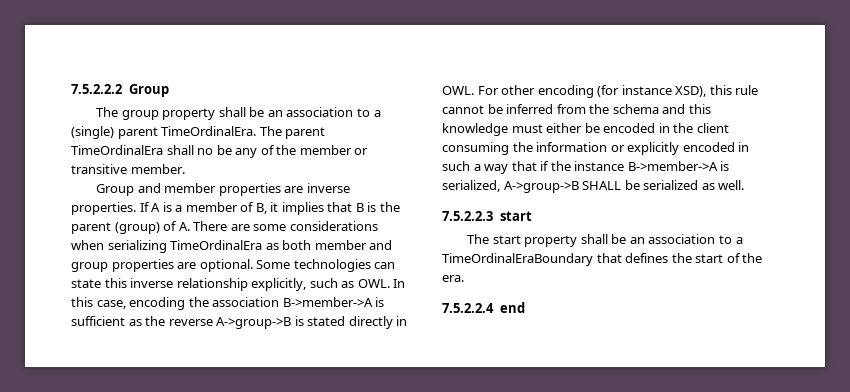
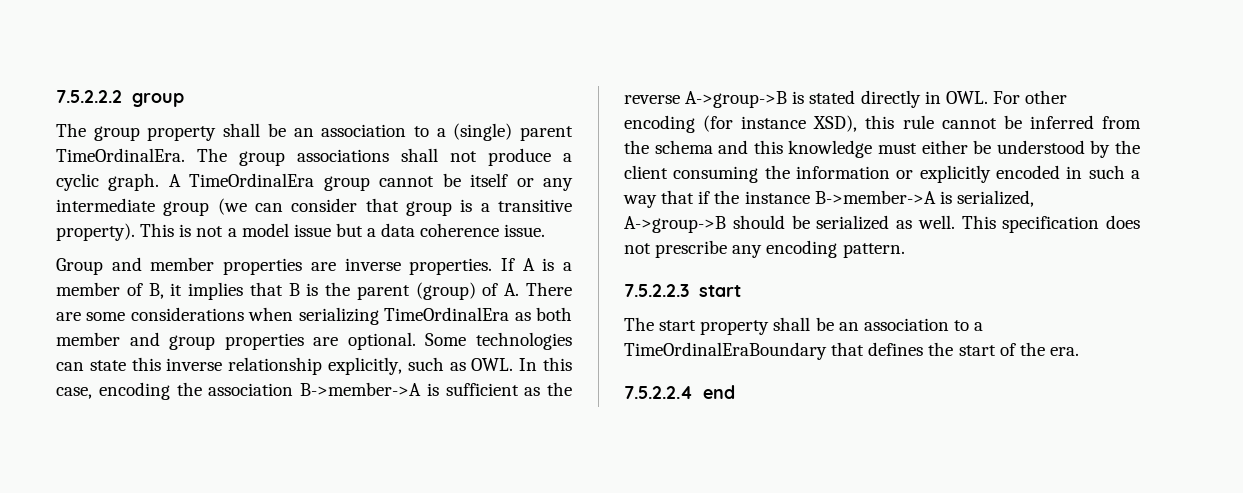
- 7.5.2.2.2 Group
+ 7.5.2.2.2 group
- The parent TimeOrdinalEra shall no be any of the member or transitive member.
+ The group associations shall not produce a cyclic graph. A TimeOrdinalEra group cannot be itself or any intermediate group (we can consider that group is a transitive property). This is not a model issue but a data coherence issue.
- Some technologies can state this inverse relationship explicitly, such as OWL. In this case, encoding the association B->member->A is sufficient as the reverse A->group->B is stated directly in OWL. For other encoding (for instance XSD), this rule cannot be inferred from the schema and this knowledge must either be encoded in the client consuming the information or explicitly encoded in such a way that if the instance B->member->A is serialized, A->group->B SHALL be serialized as well.
+ Some technologies can state this inverse relationship explicitly, such as OWL. In this case, encoding the association B->member->A is sufficient as the reverse A->group->B is stated directly in OWL. For other encoding (for instance XSD), this rule cannot be inferred from the schema and this knowledge must either be understood by the client consuming the information or explicitly encoded in such a way that if the instance B->member->A is serialized, A->group->B should be serialized as well. This specification does not prescribe any encoding pattern.

